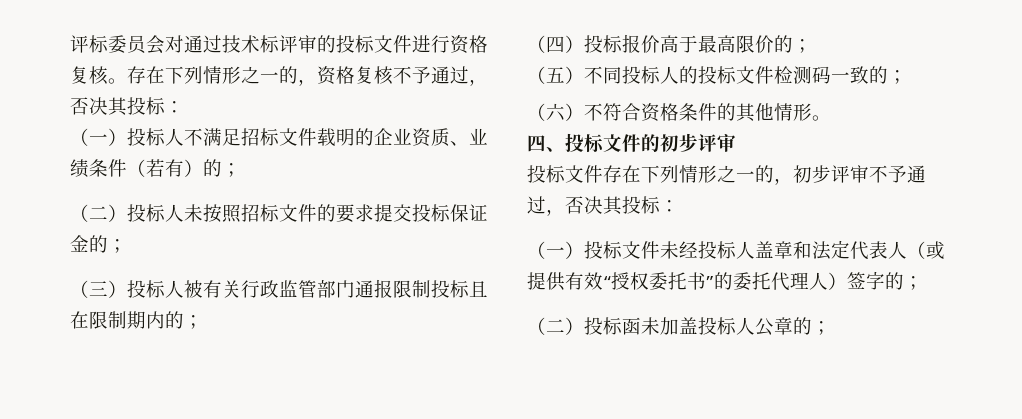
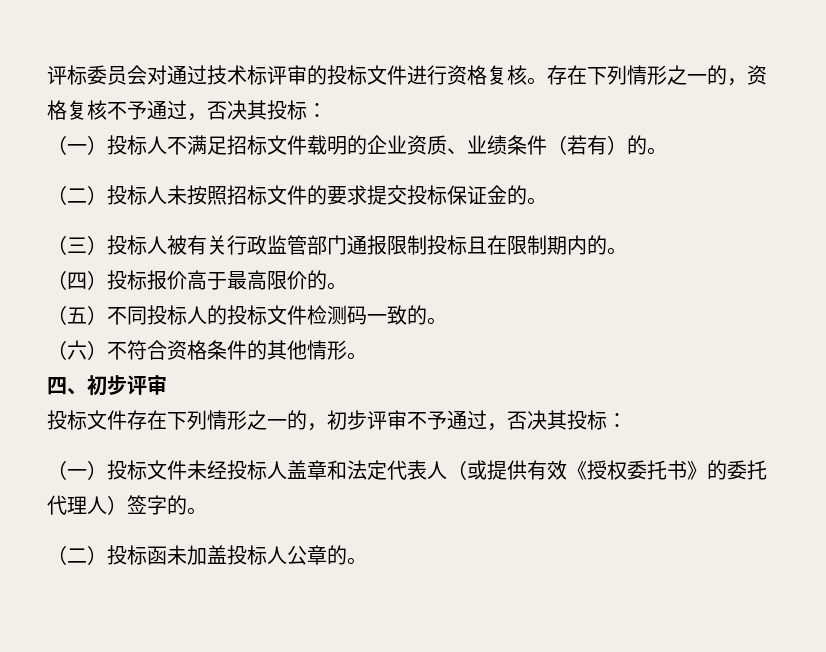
- （一）投标人不满足招标文件载明的企业资质、业绩条件（若有）的；
+ （一）投标人不满足招标文件载明的企业资质、业绩条件（若有）的。
- （二）投标人未按照招标文件的要求提交投标保证金的；
+ （二）投标人未按照招标文件的要求提交投标保证金的。
- （三）投标人被有关行政监管部门通报限制投标且在限制期内的；
+ （三）投标人被有关行政监管部门通报限制投标且在限制期内的。
- （四）投标报价高于最高限价的；
+ （四）投标报价高于最高限价的。
- （五）不同投标人的投标文件检测码一致的；
+ （五）不同投标人的投标文件检测码一致的。
- 四、投标文件的初步评审
+ 四、初步评审
- （一）投标文件未经投标人盖章和法定代表人（或提供有效“授权委托书”的委托代理人）签字的；
+ （一）投标文件未经投标人盖章和法定代表人（或提供有效《授权委托书》的委托代理人）签字的。
- （二）投标函未加盖投标人公章的；
+ （二）投标函未加盖投标人公章的。

